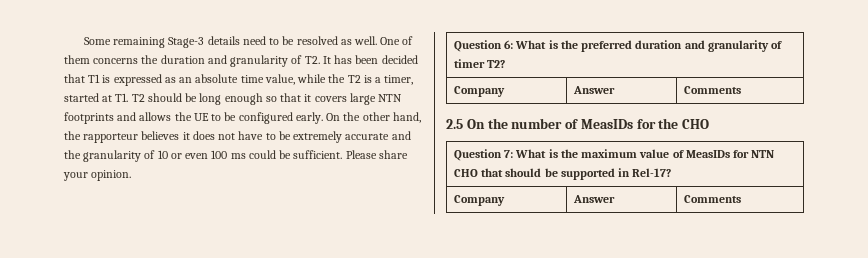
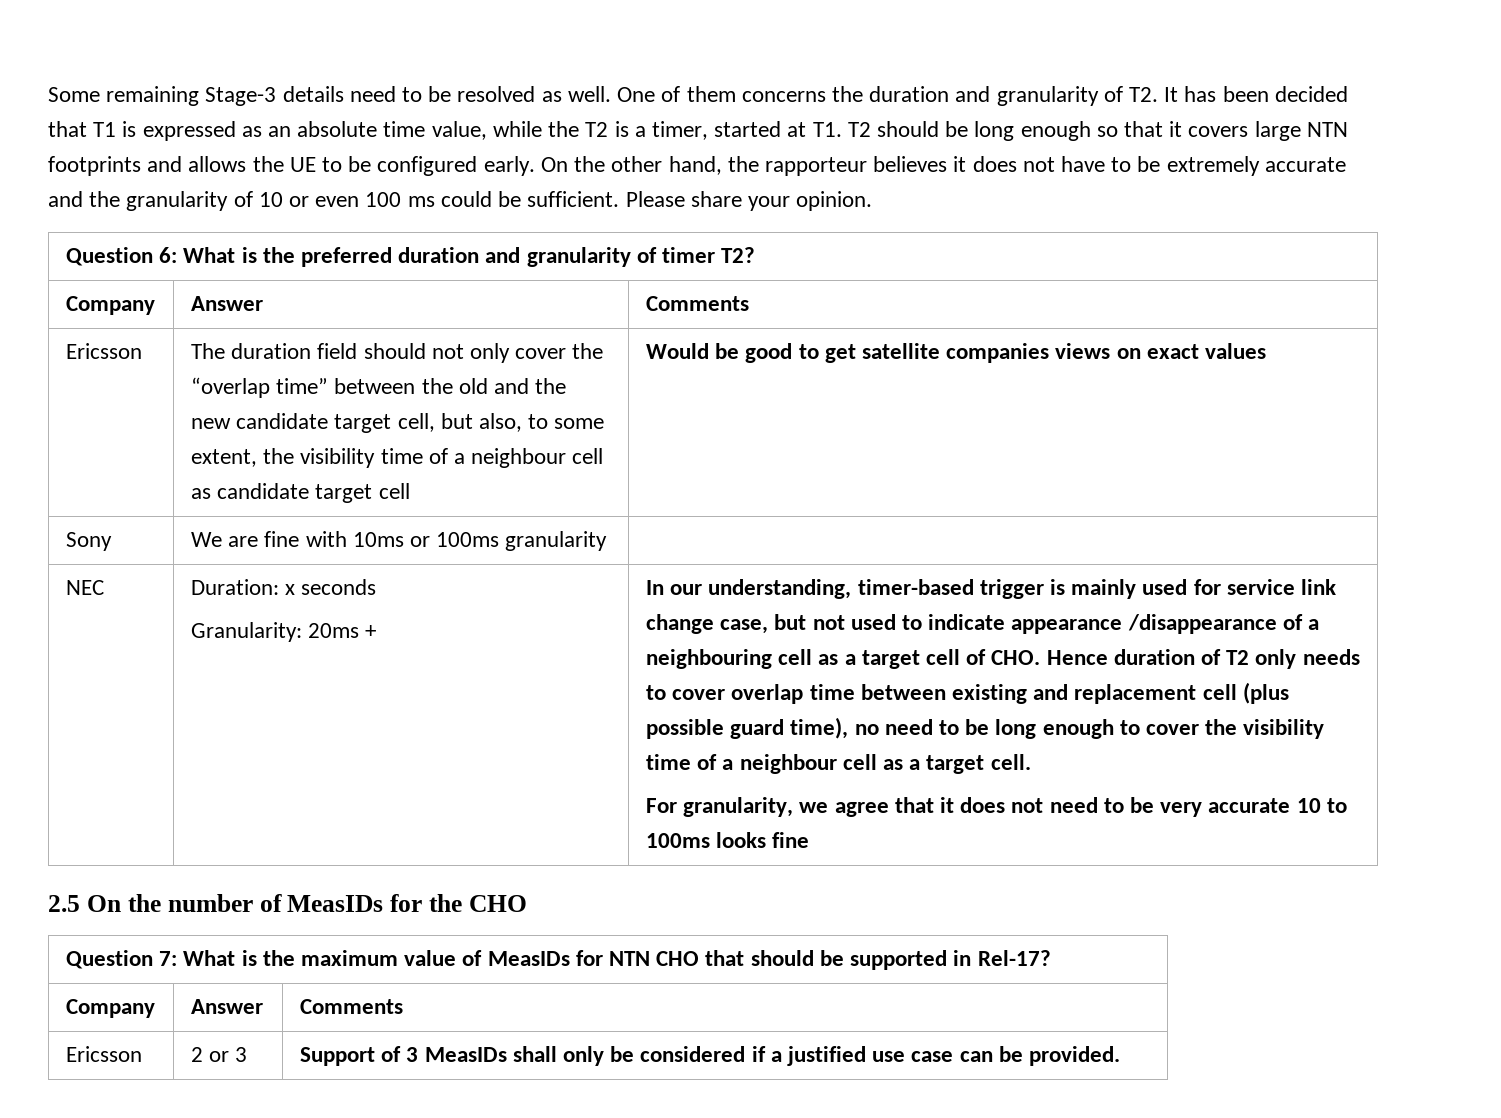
+ Ericsson | The duration field should not only cover the “overlap time” between the old and the new candidate target cell, but also, to some extent, the visibility time of a neighbour cell as candidate target cell | Would be good to get satellite companies views on exact values
+ Sony | We are fine with 10ms or 100ms granularity |
+ NEC | Duration: x seconds
+ Granularity: 20ms + | In our understanding, timer-based trigger is mainly used for service link change case, but not used to indicate appearance /disappearance of a neighbouring cell as a target cell of CHO. Hence duration of T2 only needs to cover overlap time between existing and replacement cell (plus possible guard time), no need to be long enough to cover the visibility time of a neighbour cell as a target cell.
+ For granularity, we agree that it does not need to be very accurate 10 to 100ms looks fine
+ Ericsson | 2 or 3 | Support of 3 MeasIDs shall only be considered if a justified use case can be provided.

